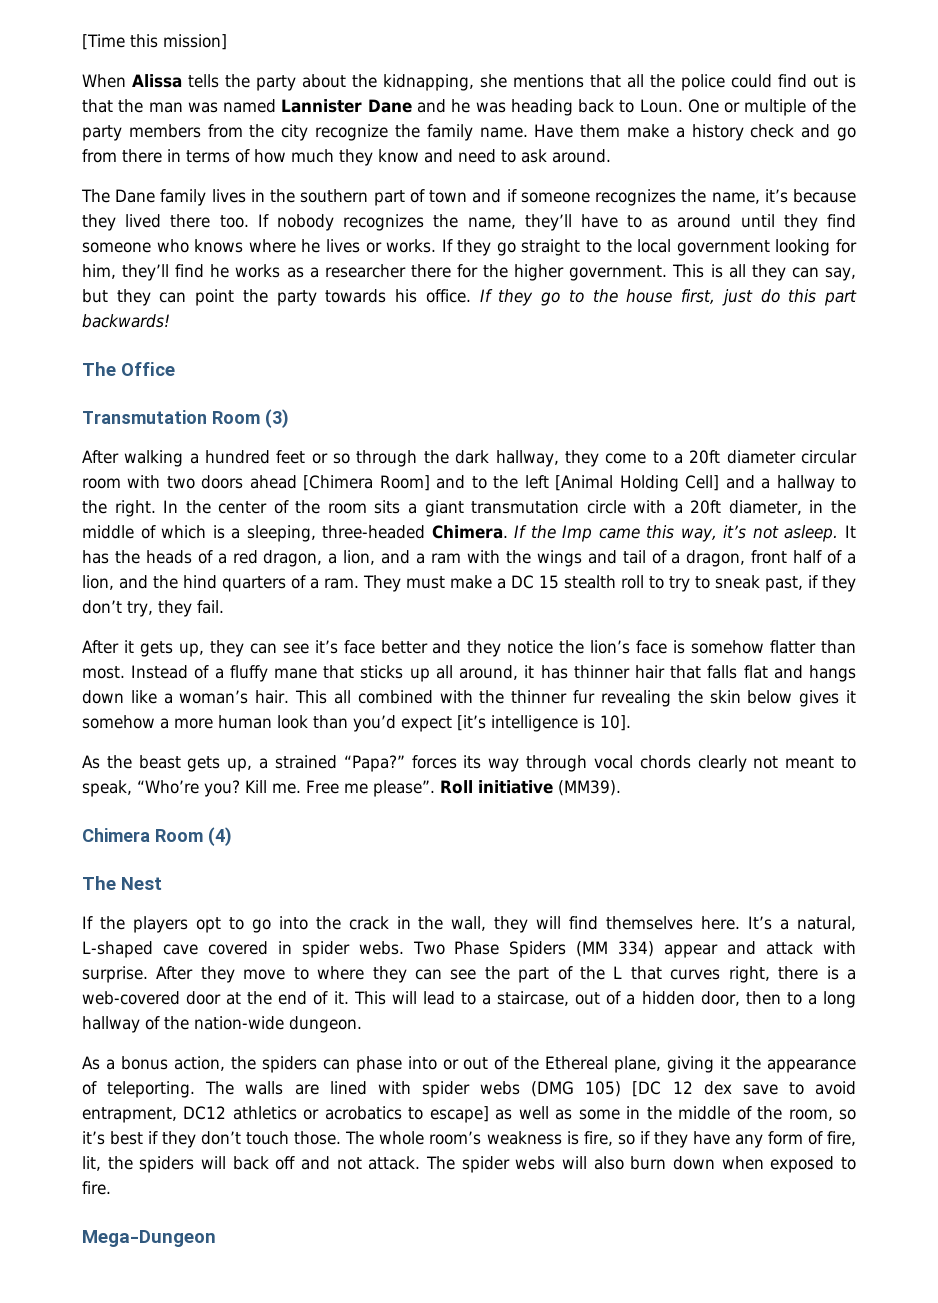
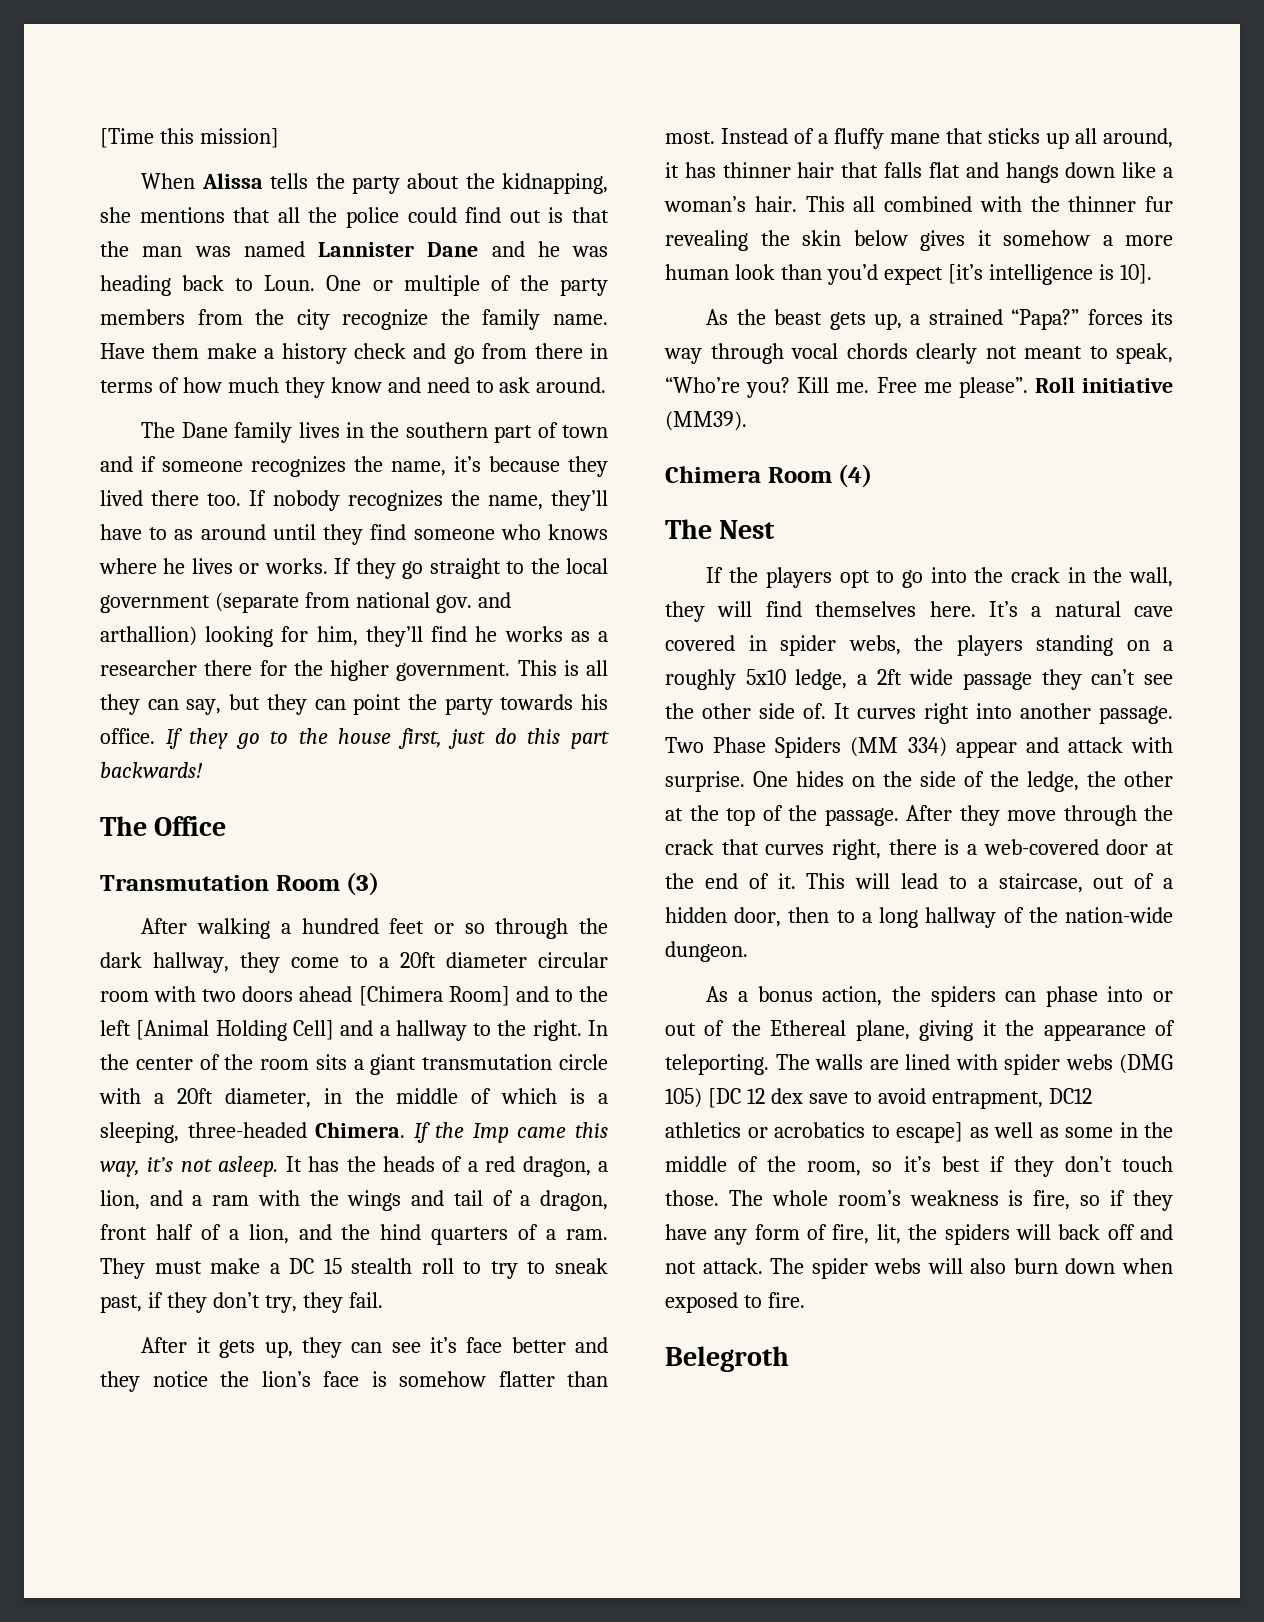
- If they go straight to the local government looking for him, they’ll find he works as a researcher there for the higher government.
+ If they go straight to the local government (separate from national gov. and arthallion) looking for him, they’ll find he works as a researcher there for the higher government.
- It’s a natural, L-shaped cave covered in spider webs.
+ It’s a natural cave covered in spider webs, the players standing on a roughly 5x10 ledge, a 2ft wide passage they can’t see the other side of. It curves right into another passage.
- After they move to where they can see the part of the L that curves right, there is a web-covered door at the end of it.
+ One hides on the side of the ledge, the other at the top of the passage. After they move through the crack that curves right, there is a web-covered door at the end of it.
- Mega-Dungeon
+ Belegroth

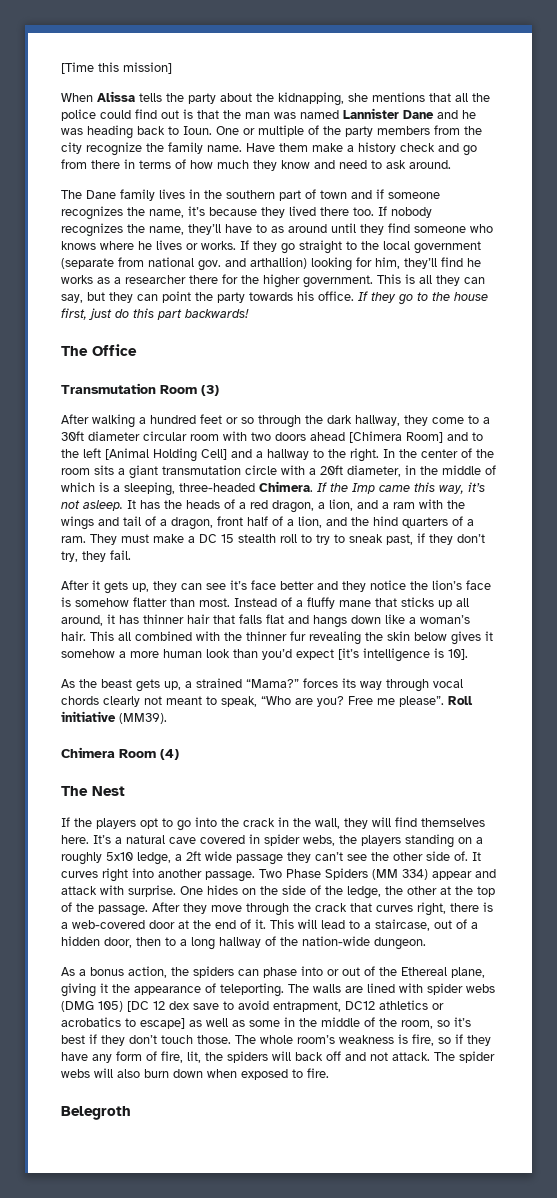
- When Alissa tells the party about the kidnapping, she mentions that all the police could find out is that the man was named Lannister Dane and he was heading back to Loun.
+ When Alissa tells the party about the kidnapping, she mentions that all the police could find out is that the man was named Lannister Dane and he was heading back to Ioun.
- After walking a hundred feet or so through the dark hallway, they come to a 20ft diameter circular room with two doors ahead [Chimera Room] and to the left [Animal Holding Cell] and a hallway to the right.
+ After walking a hundred feet or so through the dark hallway, they come to a 30ft diameter circular room with two doors ahead [Chimera Room] and to the left [Animal Holding Cell] and a hallway to the right.
- As the beast gets up, a strained “Papa?” forces its way through vocal chords clearly not meant to speak, “Who’re you? Kill me.
+ As the beast gets up, a strained “Mama?” forces its way through vocal chords clearly not meant to speak, “Who are you?

